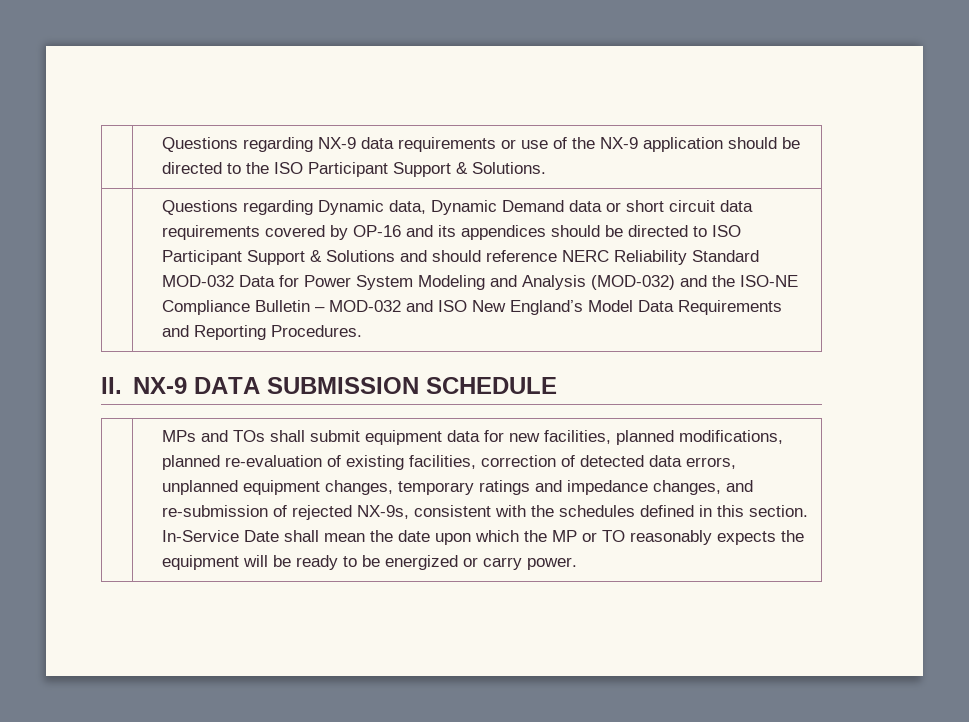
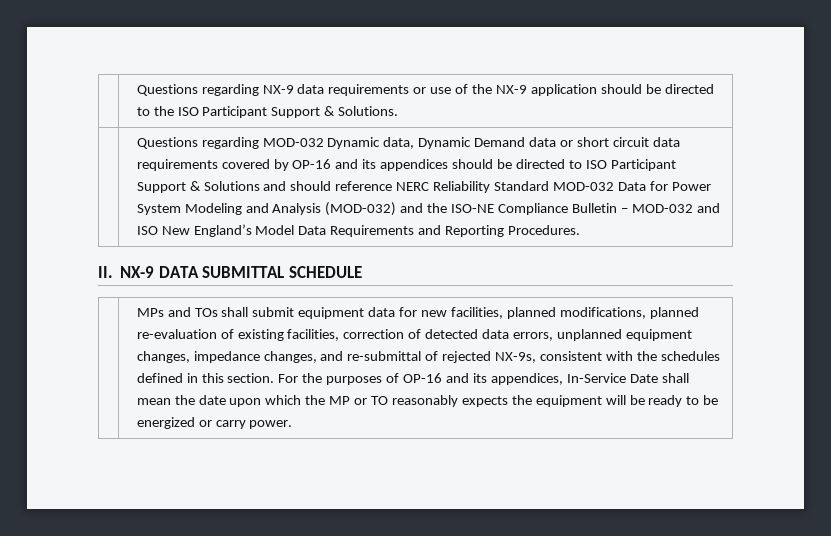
- Questions regarding Dynamic data, Dynamic Demand data or short circuit data requirements covered by OP-16 and its appendices should be directed to ISO Participant Support & Solutions and should reference NERC Reliability Standard MOD-032 Data for Power System Modeling and Analysis (MOD-032) and the ISO-NE Compliance Bulletin – MOD-032 and ISO New England’s Model Data Requirements and Reporting Procedures.
+ Questions regarding MOD-032 Dynamic data, Dynamic Demand data or short circuit data requirements covered by OP-16 and its appendices should be directed to ISO Participant Support & Solutions and should reference NERC Reliability Standard MOD-032 Data for Power System Modeling and Analysis (MOD-032) and the ISO-NE Compliance Bulletin – MOD-032 and ISO New England’s Model Data Requirements and Reporting Procedures.
- II. NX-9 DATA SUBMISSION SCHEDULE
+ II. NX-9 DATA SUBMITTAL SCHEDULE
- MPs and TOs shall submit equipment data for new facilities, planned modifications, planned re-evaluation of existing facilities, correction of detected data errors, unplanned equipment changes, temporary ratings and impedance changes, and re-submission of rejected NX-9s, consistent with the schedules defined in this section.
+ MPs and TOs shall submit equipment data for new facilities, planned modifications, planned re-evaluation of existing facilities, correction of detected data errors, unplanned equipment changes, impedance changes, and re-submittal of rejected NX-9s, consistent with the schedules defined in this section.
- In-Service Date shall mean the date upon which the MP or TO reasonably expects the equipment will be ready to be energized or carry power.
+ For the purposes of OP-16 and its appendices, In-Service Date shall mean the date upon which the MP or TO reasonably expects the equipment will be ready to be energized or carry power.

